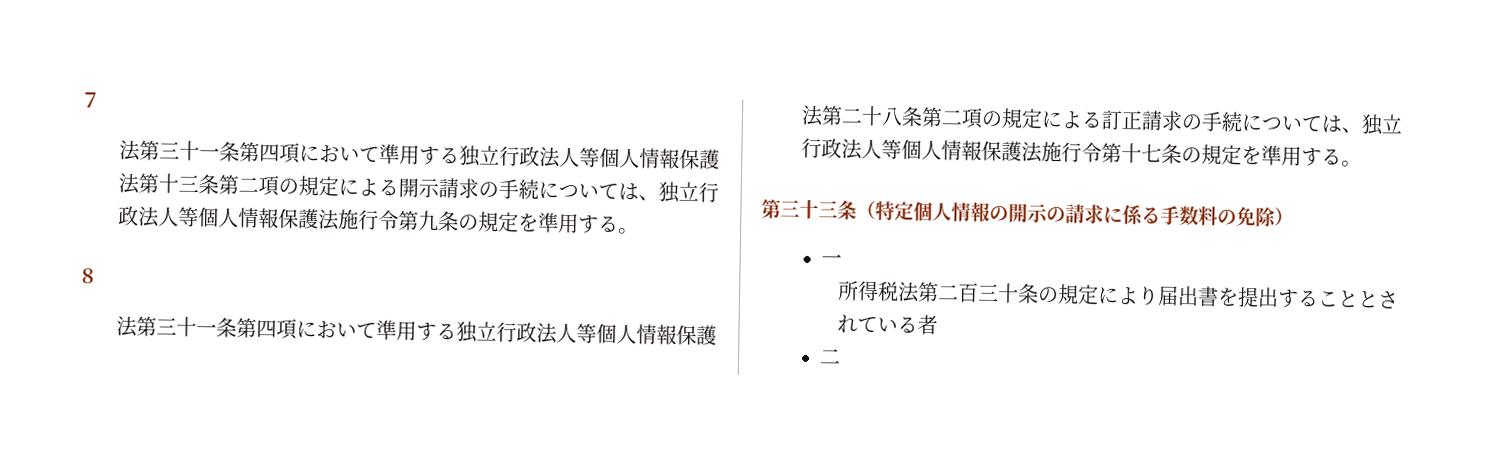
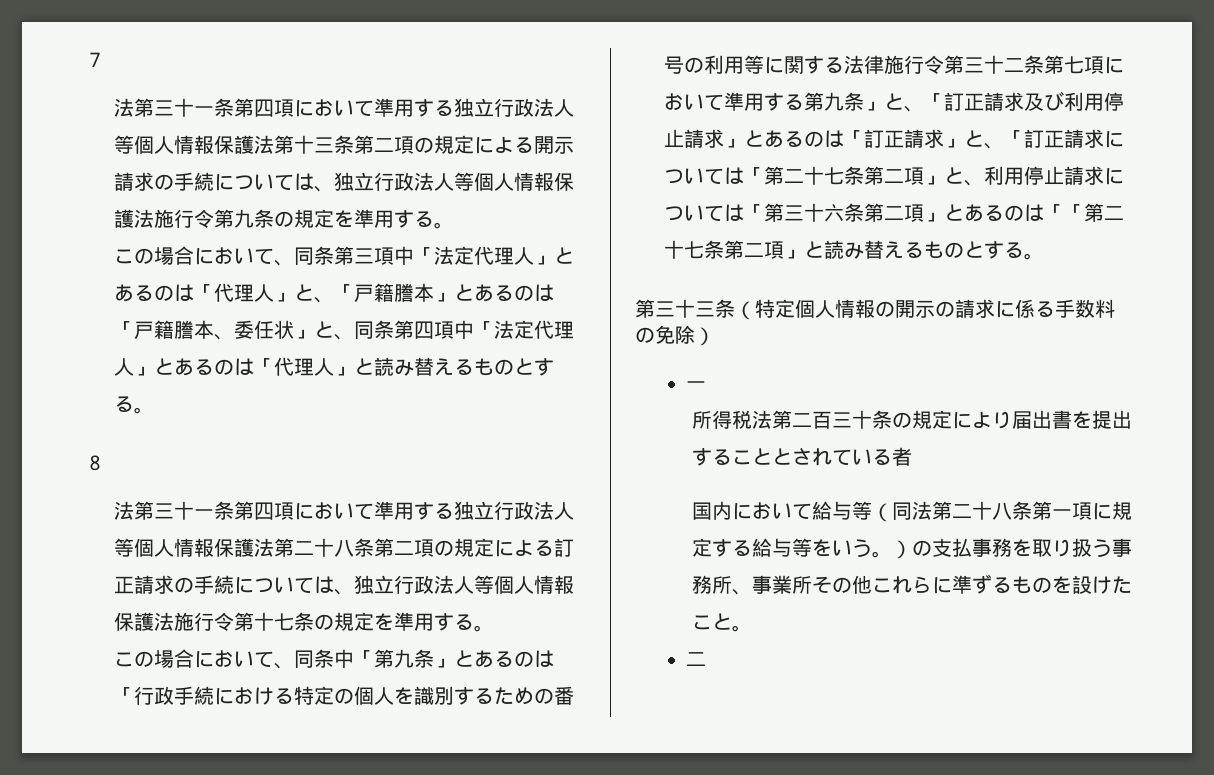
+ この場合において、同条第三項中「法定代理人」とあるのは「代理人」と、「戸籍謄本」とあるのは「戸籍謄本、委任状」と、同条第四項中「法定代理人」とあるのは「代理人」と読み替えるものとする。
+ この場合において、同条中「第九条」とあるのは「行政手続における特定の個人を識別するための番号の利用等に関する法律施行令第三十二条第七項において準用する第九条」と、「訂正請求及び利用停止請求」とあるのは「訂正請求」と、「訂正請求については「第二十七条第二項」と、利用停止請求については「第三十六条第二項」とあるのは「「第二十七条第二項」と読み替えるものとする。
+ 国内において給与等（同法第二十八条第一項に規定する給与等をいう。）の支払事務を取り扱う事務所、事業所その他これらに準ずるものを設けたこと。

